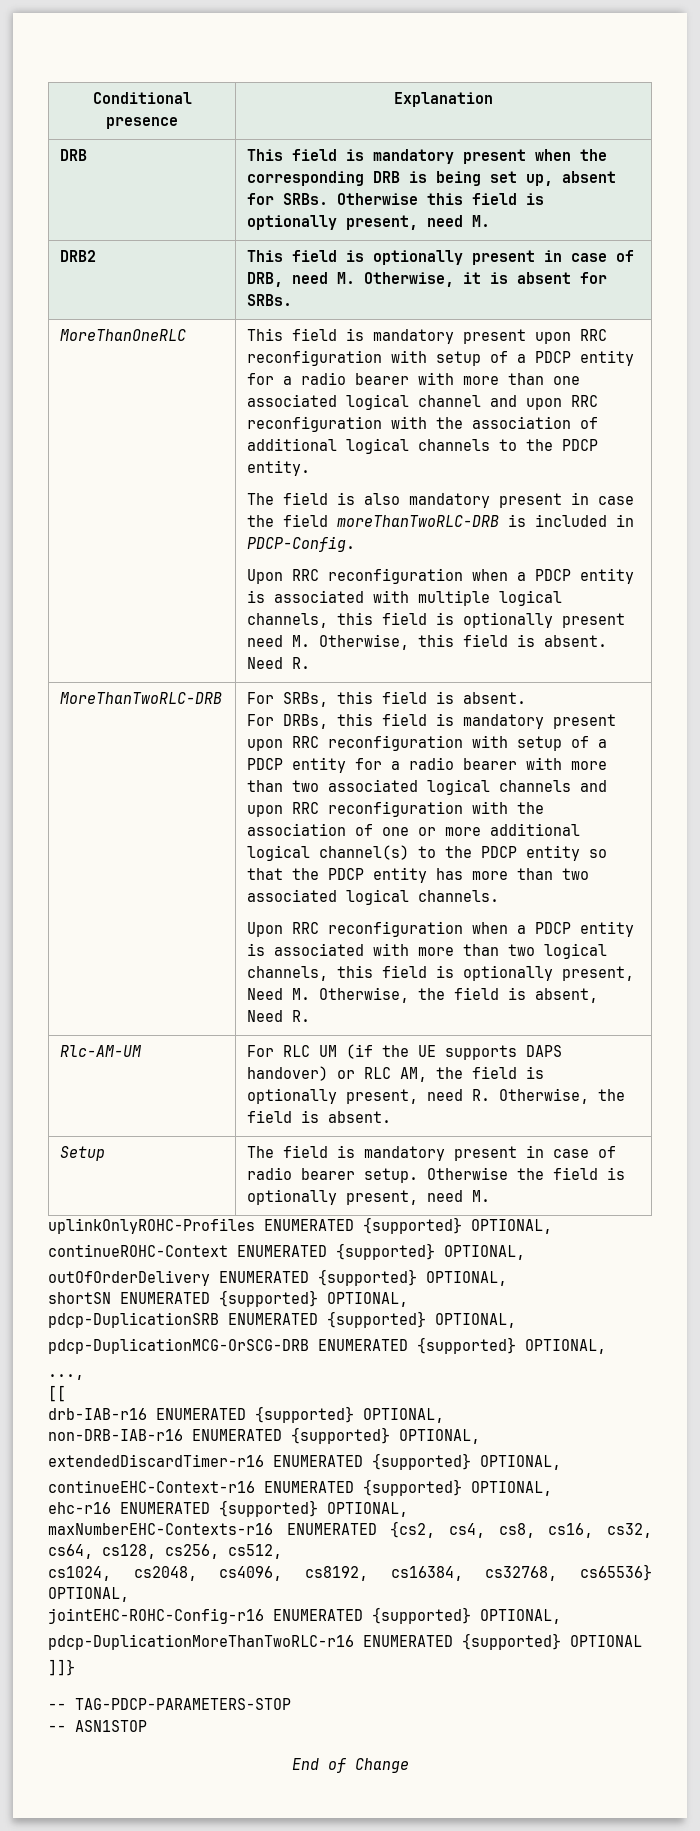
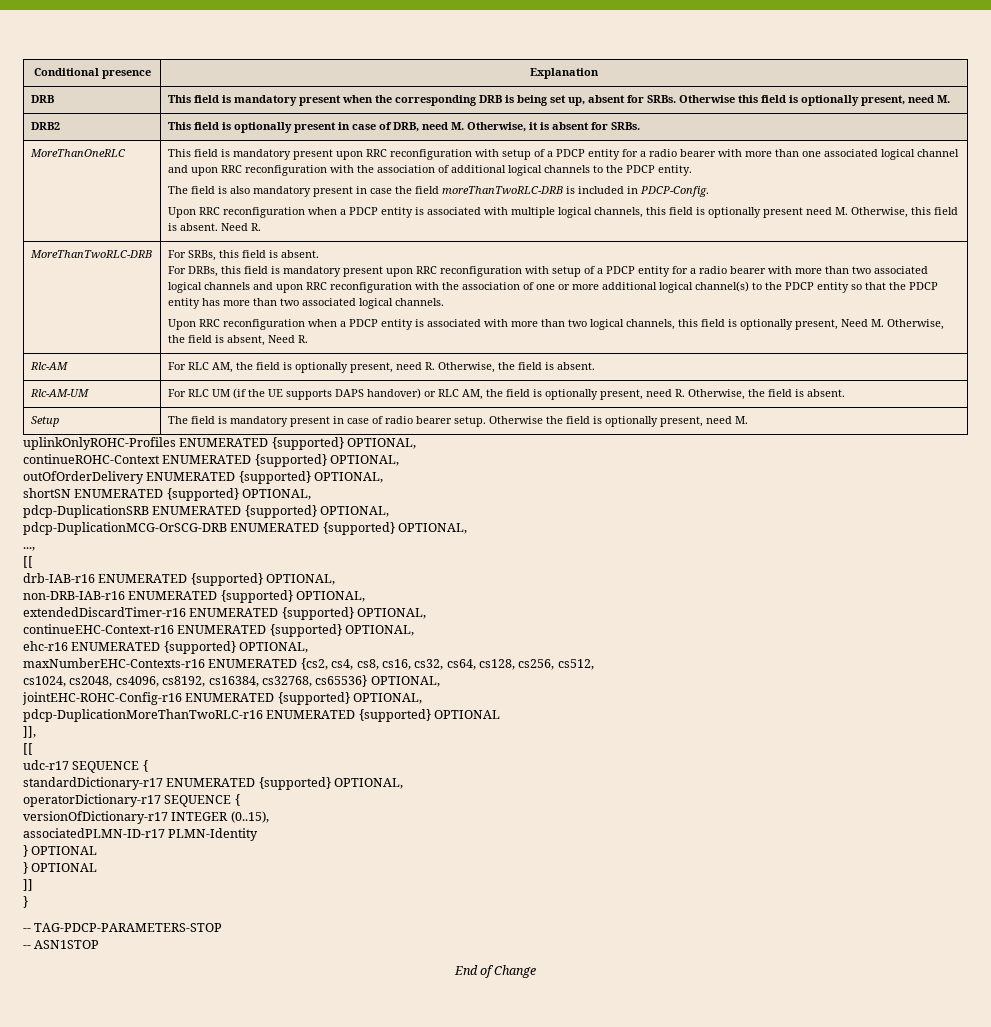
+ Rlc-AM | For RLC AM, the field is optionally present, need R. Otherwise, the field is absent.
- ]]}
+ ]],
+ [[
+ udc-r17 SEQUENCE {
+ standardDictionary-r17 ENUMERATED {supported} OPTIONAL,
+ operatorDictionary-r17 SEQUENCE {
+ versionOfDictionary-r17 INTEGER (0..15),
+ associatedPLMN-ID-r17 PLMN-Identity
+ } OPTIONAL
+ } OPTIONAL
+ ]]
+ }

